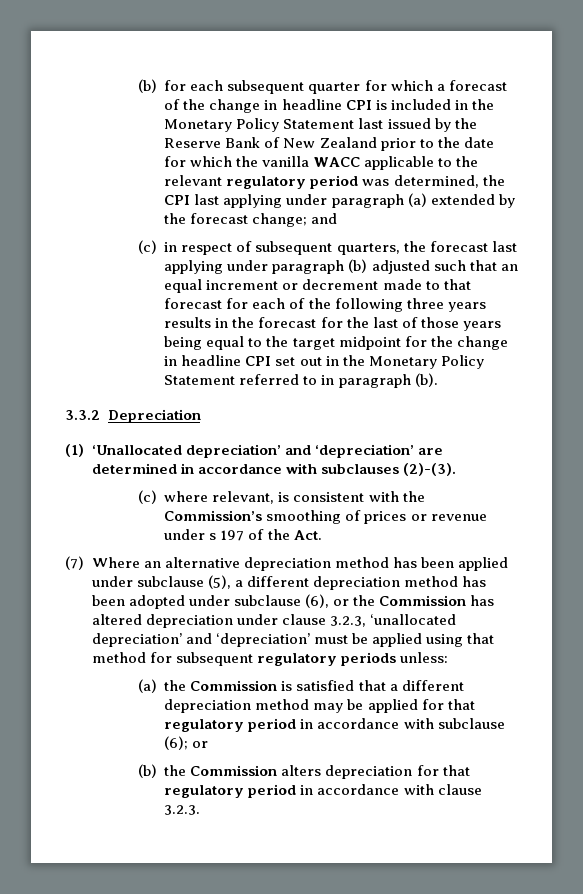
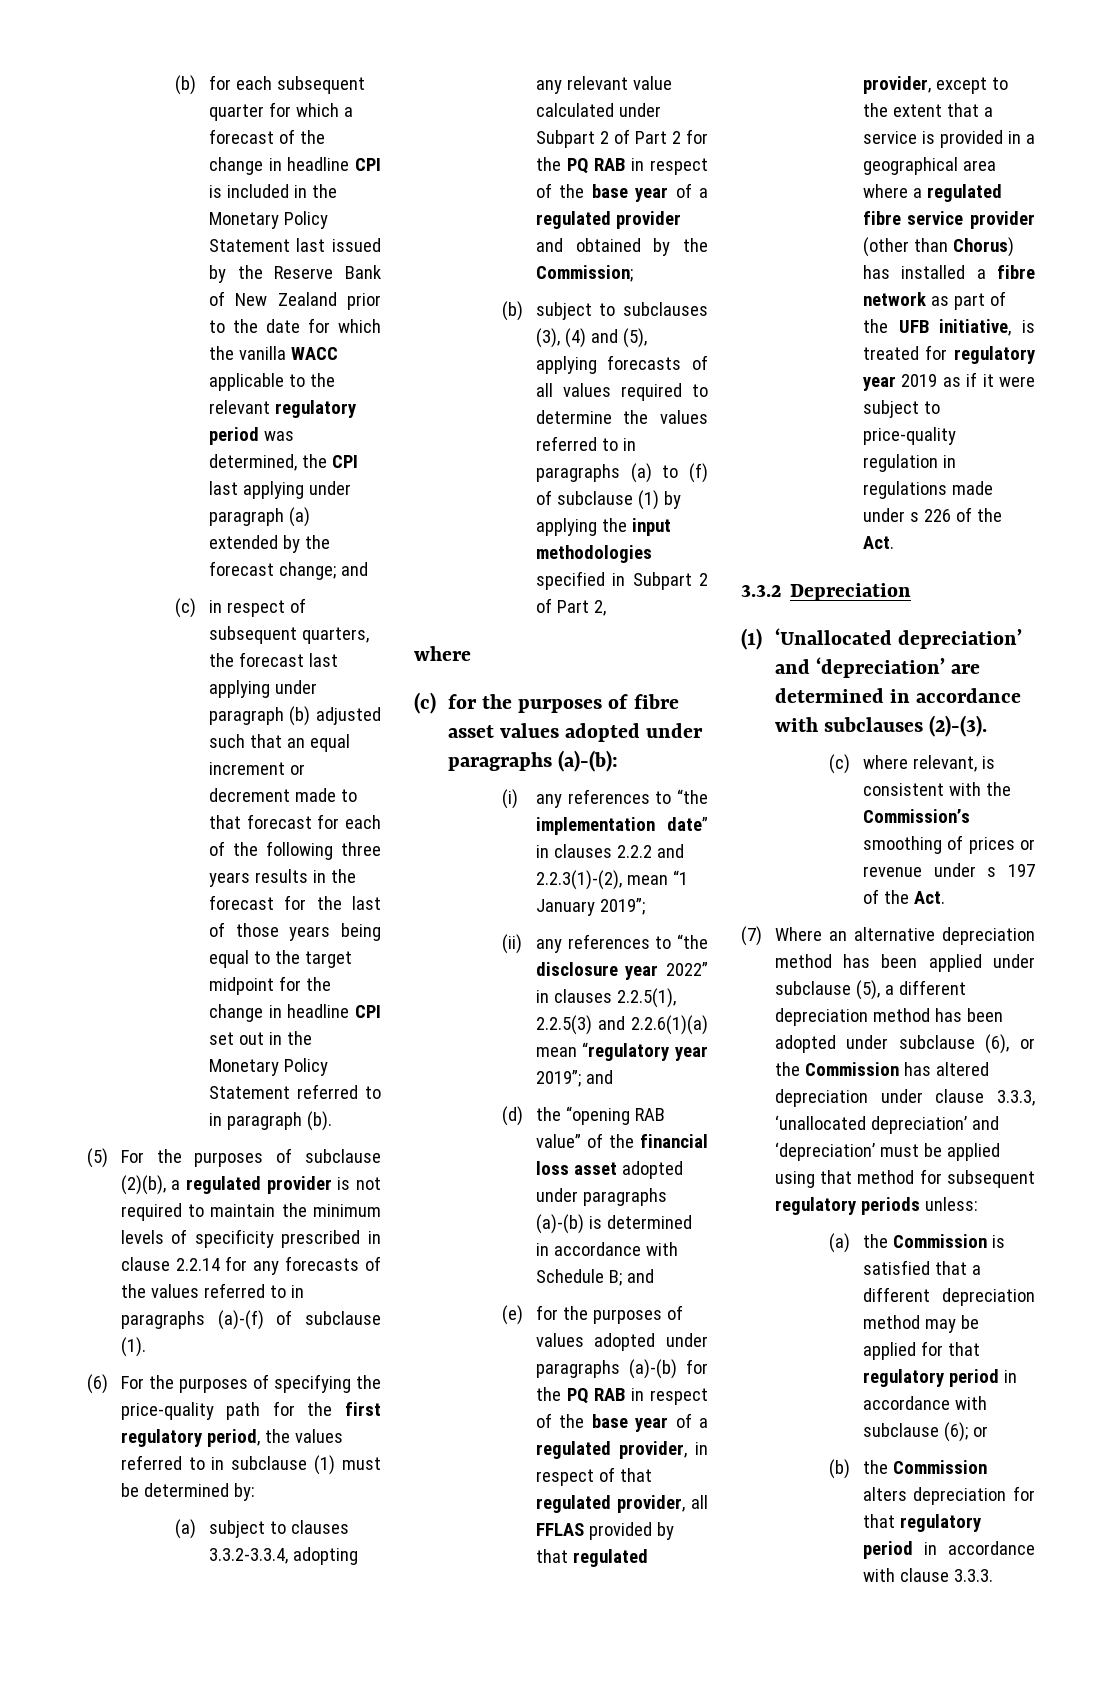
+ (5) For the purposes of subclause (2)(b), a regulated provider is not required to maintain the minimum levels of specificity prescribed in clause 2.2.14 for any forecasts of the values referred to in paragraphs (a)-(f) of subclause (1).
+ (6) For the purposes of specifying the price-quality path for the first regulatory period, the values referred to in subclause (1) must be determined by:
+ (a) subject to clauses 3.3.2-3.3.4, adopting any relevant value calculated under Subpart 2 of Part 2 for the PQ RAB in respect of the base year of a regulated provider and obtained by the Commission;
+ (b) subject to subclauses (3), (4) and (5), applying forecasts of all values required to determine the values referred to in paragraphs (a) to (f) of subclause (1) by applying the input methodologies specified in Subpart 2 of Part 2,
+ where
+ (c) for the purposes of fibre asset values adopted under paragraphs (a)-(b):
+ (i) any references to “the implementation date” in clauses 2.2.2 and 2.2.3(1)-(2), mean “1 January 2019”;
+ (ii) any references to “the disclosure year 2022” in clauses 2.2.5(1), 2.2.5(3) and 2.2.6(1)(a) mean “regulatory year 2019”; and
+ (d) the “opening RAB value” of the financial loss asset adopted under paragraphs (a)-(b) is determined in accordance with Schedule B; and
+ (e) for the purposes of values adopted under paragraphs (a)-(b) for the PQ RAB in respect of the base year of a regulated provider, in respect of that regulated provider, all FFLAS provided by that regulated provider, except to the extent that a service is provided in a geographical area where a regulated fibre service provider (other than Chorus) has installed a fibre network as part of the UFB initiative, is treated for regulatory year 2019 as if it were subject to price-quality regulation in regulations made under s 226 of the Act.
- (7) Where an alternative depreciation method has been applied under subclause (5), a different depreciation method has been adopted under subclause (6), or the Commission has altered depreciation under clause 3.2.3, ‘unallocated depreciation’ and ‘depreciation’ must be applied using that method for subsequent regulatory periods unless:
+ (7) Where an alternative depreciation method has been applied under subclause (5), a different depreciation method has been adopted under subclause (6), or the Commission has altered depreciation under clause 3.3.3, ‘unallocated depreciation’ and ‘depreciation’ must be applied using that method for subsequent regulatory periods unless:
- (b) the Commission alters depreciation for that regulatory period in accordance with clause 3.2.3.
+ (b) the Commission alters depreciation for that regulatory period in accordance with clause 3.3.3.

